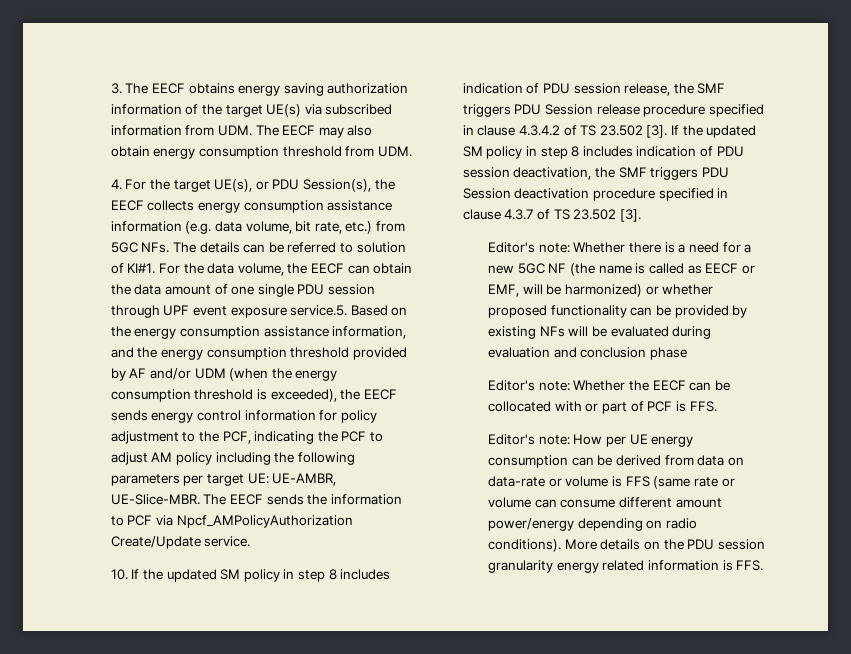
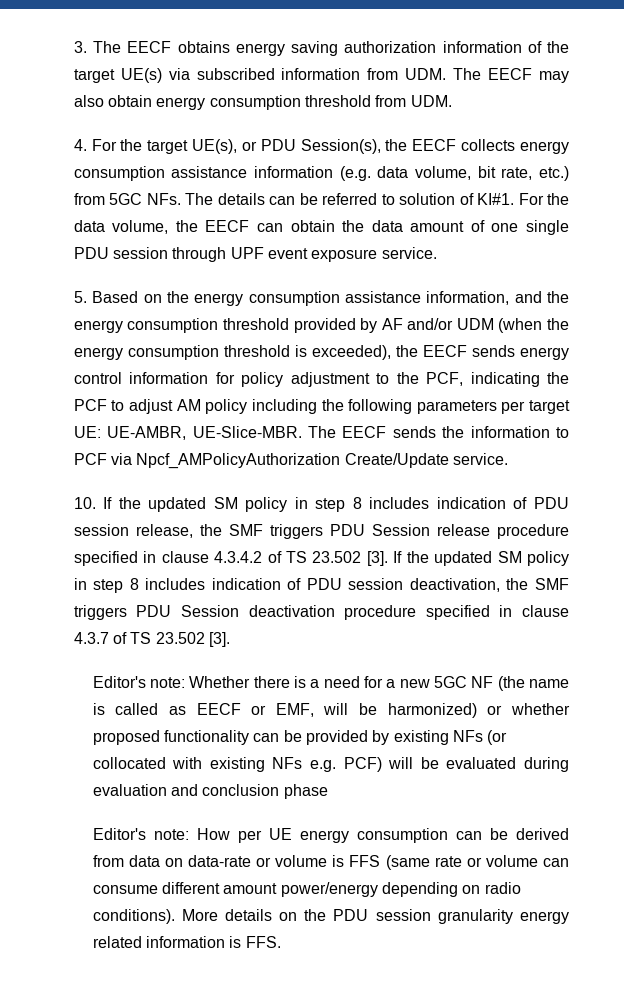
- For the data volume, the EECF can obtain the data amount of one single PDU session through UPF event exposure service.5. Based on the energy consumption assistance information, and the energy consumption threshold provided by AF and/or UDM (when the energy consumption threshold is exceeded), the EECF sends energy control information for policy adjustment to the PCF, indicating the PCF to adjust AM policy including the following parameters per target UE:
+ For the data volume, the EECF can obtain the data amount of one single PDU session through UPF event exposure service.
+ 5. Based on the energy consumption assistance information, and the energy consumption threshold provided by AF and/or UDM (when the energy consumption threshold is exceeded), the EECF sends energy control information for policy adjustment to the PCF, indicating the PCF to adjust AM policy including the following parameters per target UE:
- Editor's note: Whether there is a need for a new 5GC NF (the name is called as EECF or EMF, will be harmonized) or whether proposed functionality can be provided by existing NFs will be evaluated during evaluation and conclusion phase
+ Editor's note: Whether there is a need for a new 5GC NF (the name is called as EECF or EMF, will be harmonized) or whether proposed functionality can be provided by existing NFs (or collocated with existing NFs e.g. PCF) will be evaluated during evaluation and conclusion phase
- Editor's note: Whether the EECF can be collocated with or part of PCF is FFS.

